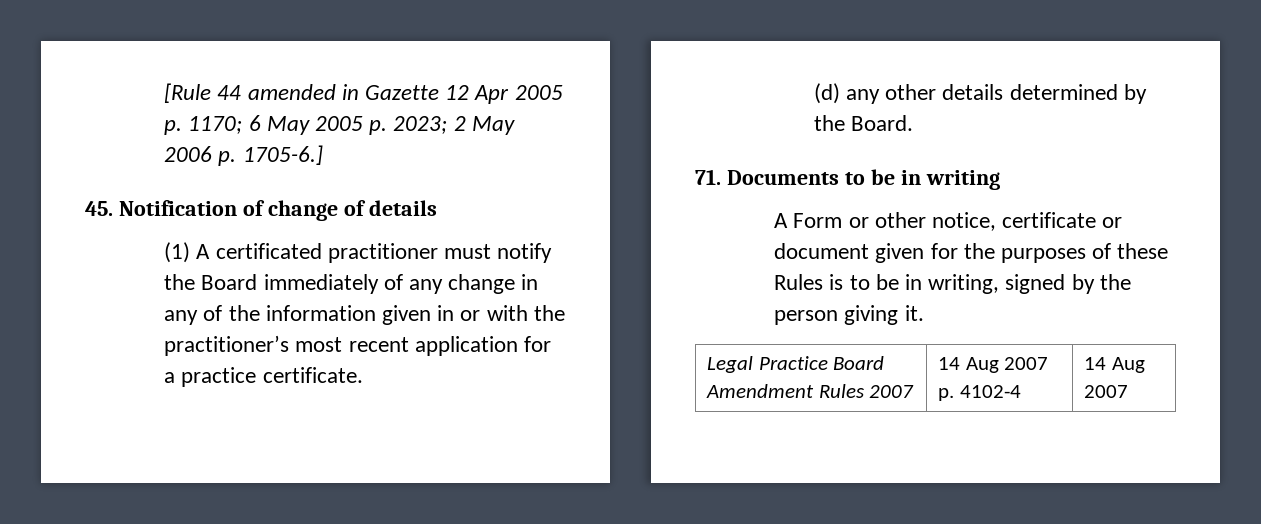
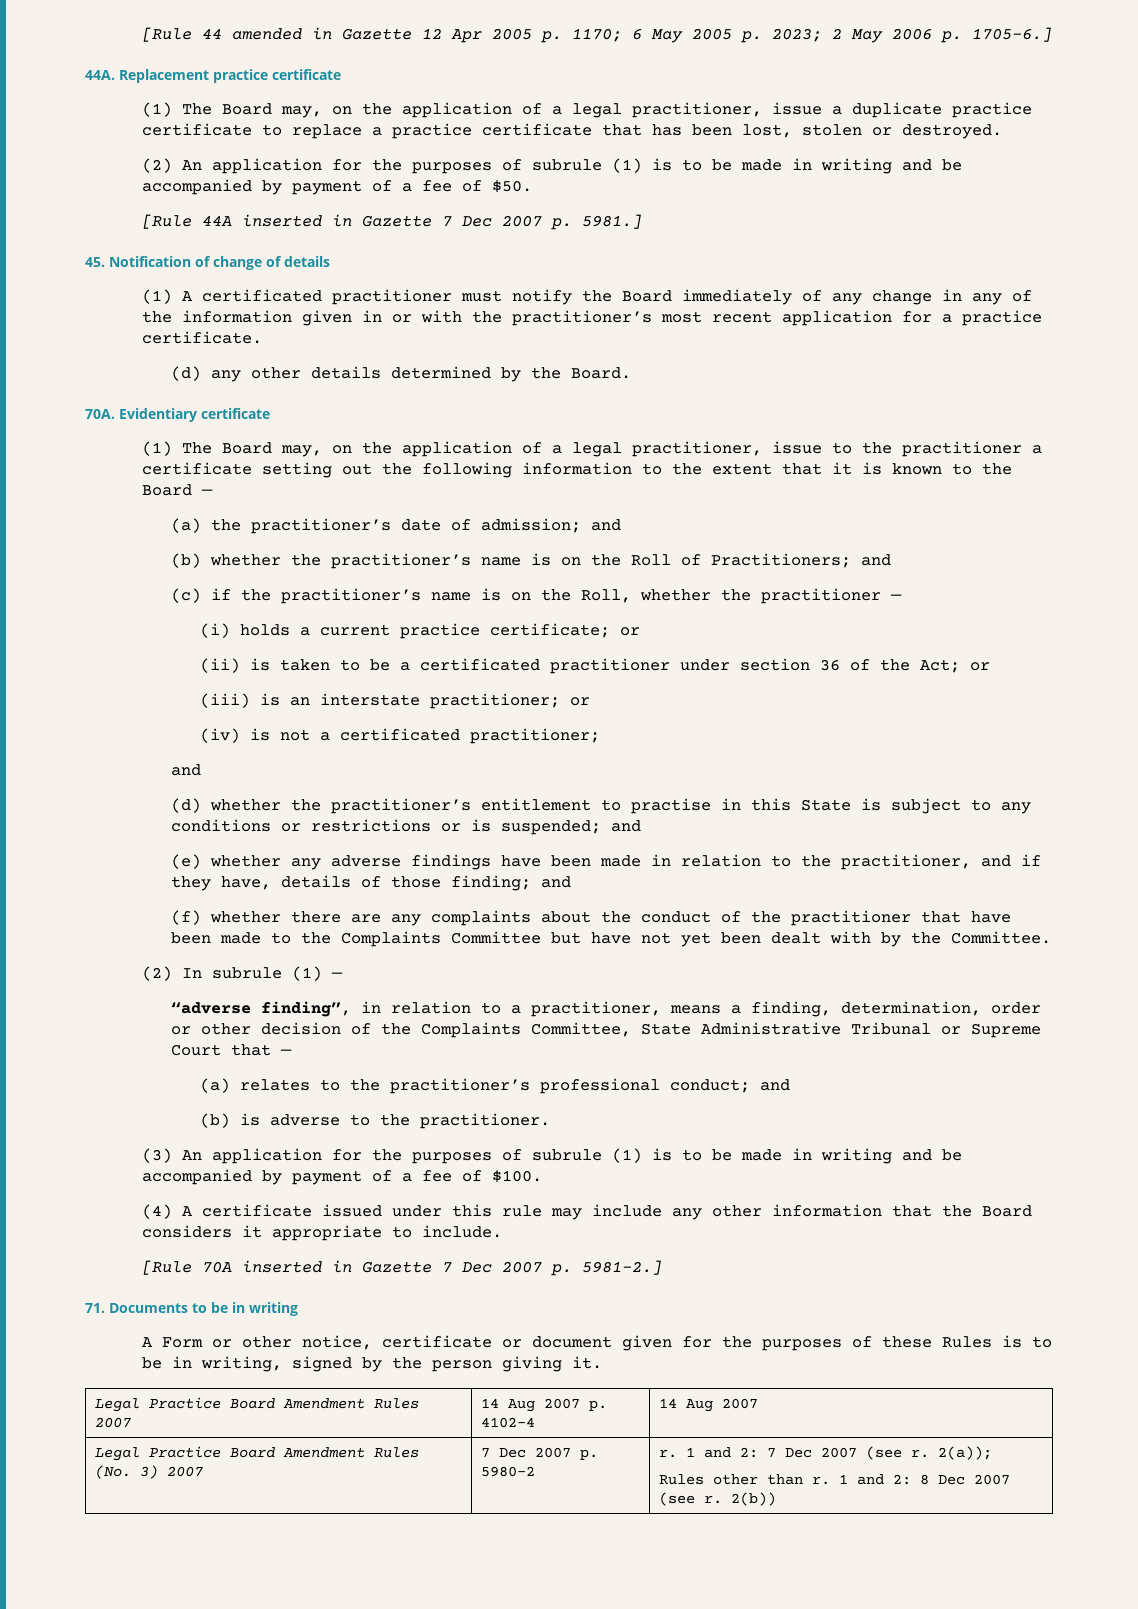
+ 44A. Replacement practice certificate
+ (1) The Board may, on the application of a legal practitioner, issue a duplicate practice certificate to replace a practice certificate that has been lost, stolen or destroyed.
+ (2) An application for the purposes of subrule (1) is to be made in writing and be accompanied by payment of a fee of $50.
+ [Rule 44A inserted in Gazette 7 Dec 2007 p. 5981.]
+ 70A. Evidentiary certificate
+ (1) The Board may, on the application of a legal practitioner, issue to the practitioner a certificate setting out the following information to the extent that it is known to the Board —
+ (a) the practitioner’s date of admission; and
+ (b) whether the practitioner’s name is on the Roll of Practitioners; and
+ (c) if the practitioner’s name is on the Roll, whether the practitioner —
+ (i) holds a current practice certificate; or
+ (ii) is taken to be a certificated practitioner under section 36 of the Act; or
+ (iii) is an interstate practitioner; or
+ (iv) is not a certificated practitioner;
+ and
+ (d) whether the practitioner’s entitlement to practise in this State is subject to any conditions or restrictions or is suspended; and
+ (e) whether any adverse findings have been made in relation to the practitioner, and if they have, details of those finding; and
+ (f) whether there are any complaints about the conduct of the practitioner that have been made to the Complaints Committee but have not yet been dealt with by the Committee.
+ (2) In subrule (1) —
+ “adverse finding”, in relation to a practitioner, means a finding, determination, order or other decision of the Complaints Committee, State Administrative Tribunal or Supreme Court that —
+ (a) relates to the practitioner’s professional conduct; and
+ (b) is adverse to the practitioner.
+ (3) An application for the purposes of subrule (1) is to be made in writing and be accompanied by payment of a fee of $100.
+ (4) A certificate issued under this rule may include any other information that the Board considers it appropriate to include.
+ [Rule 70A inserted in Gazette 7 Dec 2007 p. 5981-2.]
+ Legal Practice Board Amendment Rules (No. 3) 2007 | 7 Dec 2007 p. 5980-2 | r. 1 and 2: 7 Dec 2007 (see r. 2(a));
+ Rules other than r. 1 and 2: 8 Dec 2007 (see r. 2(b))

